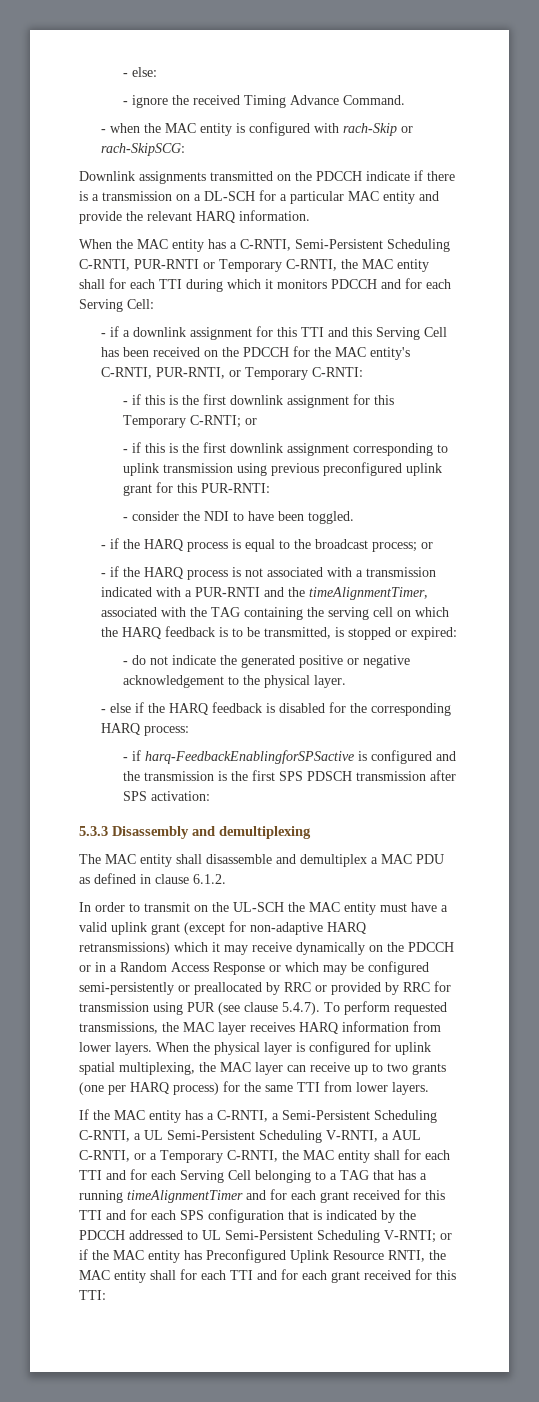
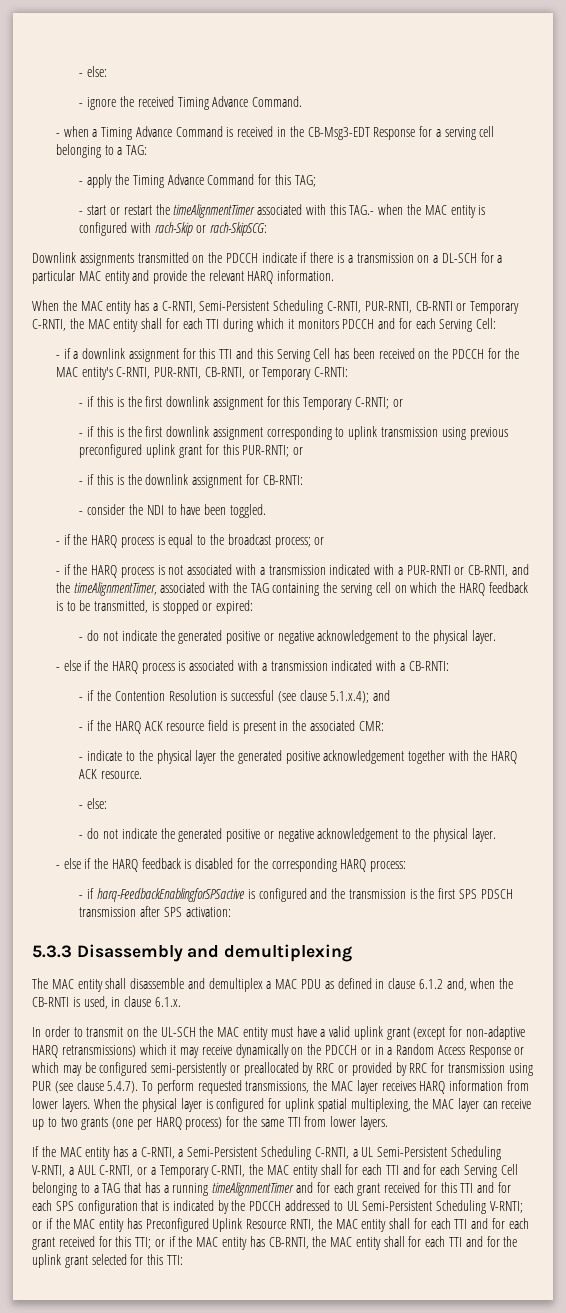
- - when the MAC entity is configured with rach-Skip or rach-SkipSCG:
+ - when a Timing Advance Command is received in the CB-Msg3-EDT Response for a serving cell belonging to a TAG:
+ - apply the Timing Advance Command for this TAG;
+ - start or restart the timeAlignmentTimer associated with this TAG.- when the MAC entity is configured with rach-Skip or rach-SkipSCG:
- When the MAC entity has a C-RNTI, Semi-Persistent Scheduling C-RNTI, PUR-RNTI or Temporary C-RNTI, the MAC entity shall for each TTI during which it monitors PDCCH and for each Serving Cell:
+ When the MAC entity has a C-RNTI, Semi-Persistent Scheduling C-RNTI, PUR-RNTI, CB-RNTI or Temporary C-RNTI, the MAC entity shall for each TTI during which it monitors PDCCH and for each Serving Cell:
- - if a downlink assignment for this TTI and this Serving Cell has been received on the PDCCH for the MAC entity's C-RNTI, PUR-RNTI, or Temporary C-RNTI:
+ - if a downlink assignment for this TTI and this Serving Cell has been received on the PDCCH for the MAC entity's C-RNTI, PUR-RNTI, CB-RNTI, or Temporary C-RNTI:
- - if this is the first downlink assignment corresponding to uplink transmission using previous preconfigured uplink grant for this PUR-RNTI:
+ - if this is the first downlink assignment corresponding to uplink transmission using previous preconfigured uplink grant for this PUR-RNTI; or
+ - if this is the downlink assignment for CB-RNTI:
- - if the HARQ process is not associated with a transmission indicated with a PUR-RNTI and the timeAlignmentTimer, associated with the TAG containing the serving cell on which the HARQ feedback is to be transmitted, is stopped or expired:
+ - if the HARQ process is not associated with a transmission indicated with a PUR-RNTI or CB-RNTI, and the timeAlignmentTimer, associated with the TAG containing the serving cell on which the HARQ feedback is to be transmitted, is stopped or expired:
+ - else if the HARQ process is associated with a transmission indicated with a CB-RNTI:
+ - if the Contention Resolution is successful (see clause 5.1.x.4); and
+ - if the HARQ ACK resource field is present in the associated CMR:
+ - indicate to the physical layer the generated positive acknowledgement together with the HARQ ACK resource.
+ - else:
+ - do not indicate the generated positive or negative acknowledgement to the physical layer.
- The MAC entity shall disassemble and demultiplex a MAC PDU as defined in clause 6.1.2.
+ The MAC entity shall disassemble and demultiplex a MAC PDU as defined in clause 6.1.2 and, when the CB-RNTI is used, in clause 6.1.x.
- or if the MAC entity has Preconfigured Uplink Resource RNTI, the MAC entity shall for each TTI and for each grant received for this TTI:
+ or if the MAC entity has Preconfigured Uplink Resource RNTI, the MAC entity shall for each TTI and for each grant received for this TTI; or if the MAC entity has CB-RNTI, the MAC entity shall for each TTI and for the uplink grant selected for this TTI:

